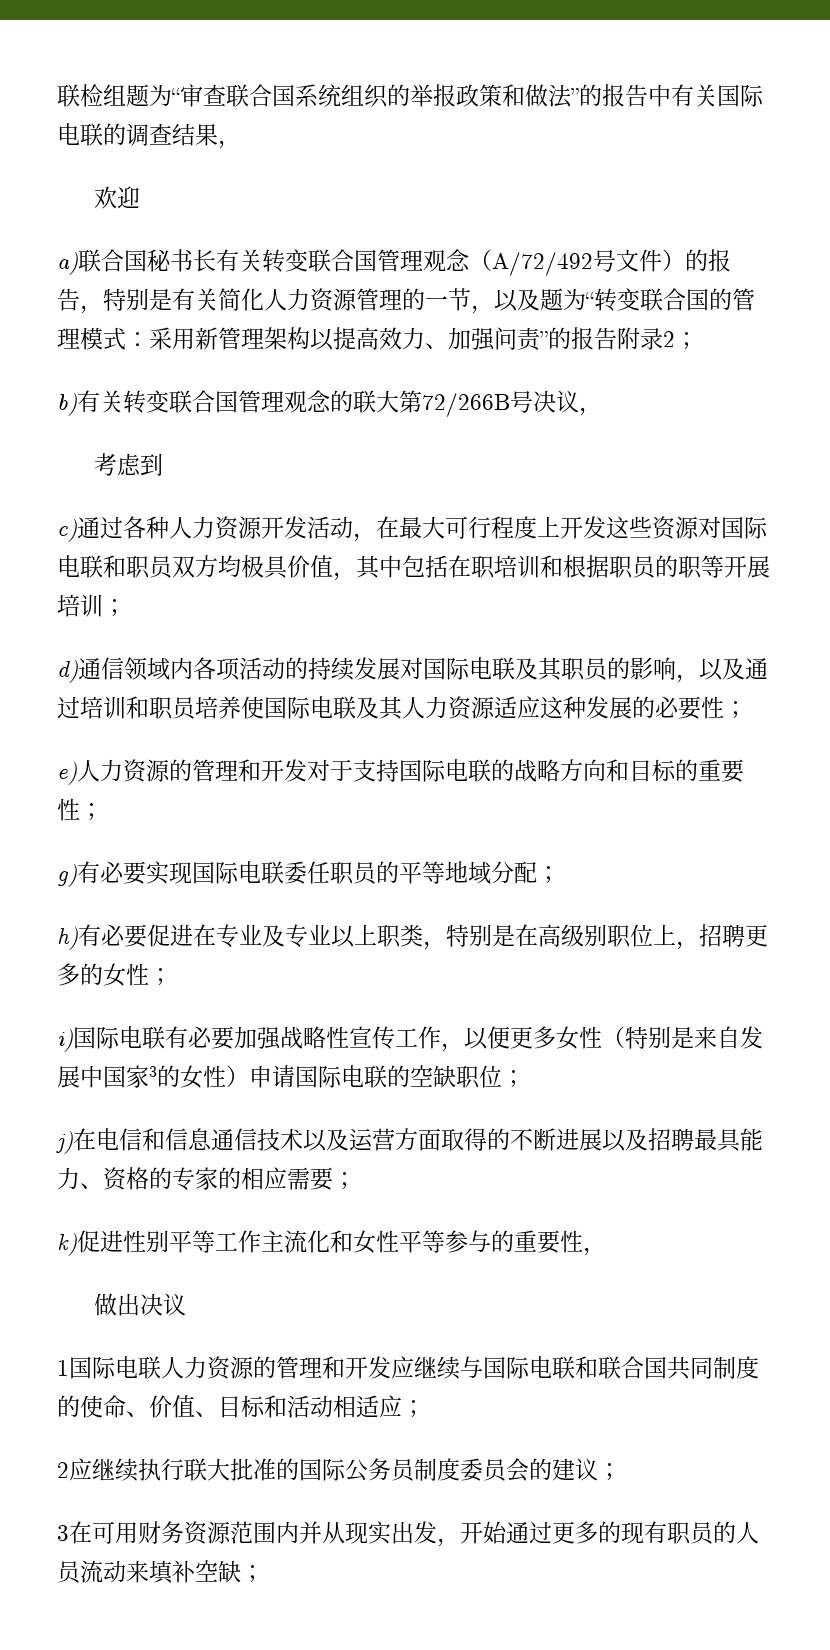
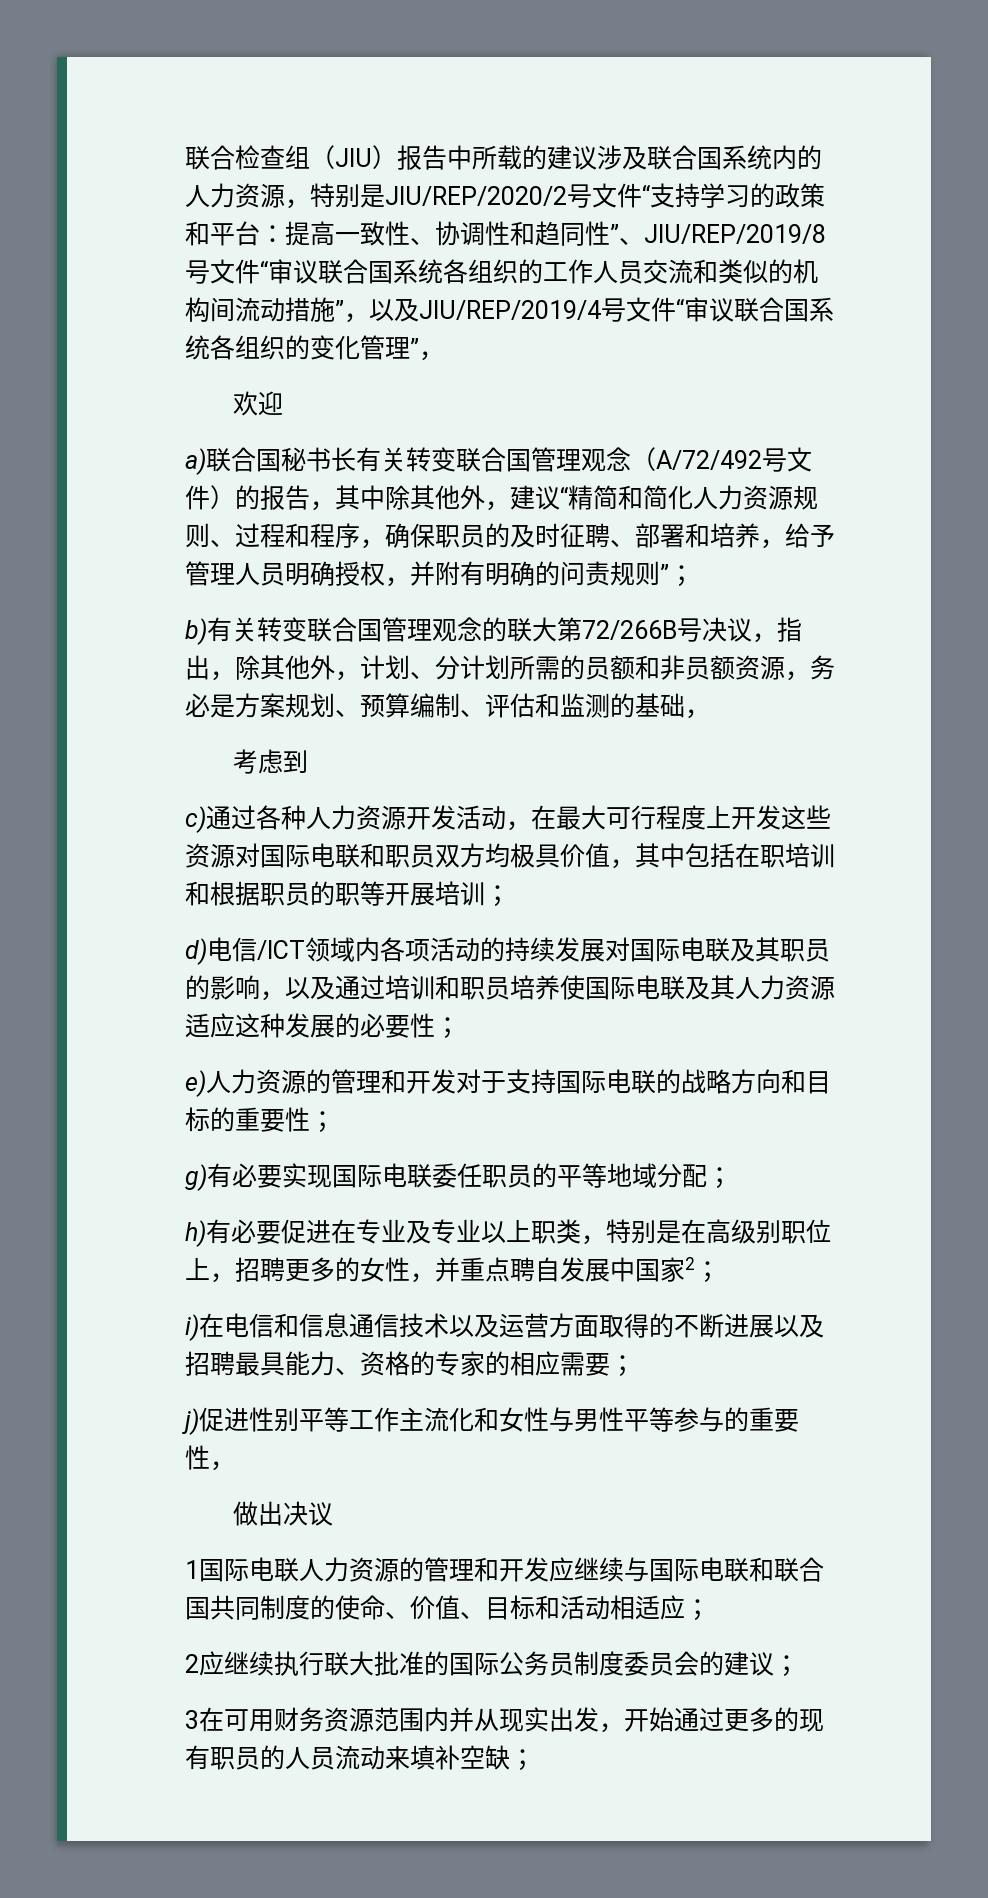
- 联检组题为“审查联合国系统组织的举报政策和做法”的报告中有关国际电联的调查结果，
+ 联合检查组（JIU）报告中所载的建议涉及联合国系统内的人力资源，特别是JIU/REP/2020/2号文件“支持学习的政策和平台：提高一致性、协调性和趋同性”、JIU/REP/2019/8号文件“审议联合国系统各组织的工作人员交流和类似的机构间流动措施”，以及JIU/REP/2019/4号文件“审议联合国系统各组织的变化管理”，
- a)联合国秘书长有关转变联合国管理观念（A/72/492号文件）的报告，特别是有关简化人力资源管理的一节，以及题为“转变联合国的管理模式：采用新管理架构以提高效力、加强问责”的报告附录2；
+ a)联合国秘书长有关转变联合国管理观念（A/72/492号文件）的报告，其中除其他外，建议“精简和简化人力资源规则、过程和程序，确保职员的及时征聘、部署和培养，给予管理人员明确授权，并附有明确的问责规则”；
- b)有关转变联合国管理观念的联大第72/266B号决议，
+ b)有关转变联合国管理观念的联大第72/266B号决议，指出，除其他外，计划、分计划所需的员额和非员额资源，务必是方案规划、预算编制、评估和监测的基础，
- d)通信领域内各项活动的持续发展对国际电联及其职员的影响，以及通过培训和职员培养使国际电联及其人力资源适应这种发展的必要性；
+ d)电信/ICT领域内各项活动的持续发展对国际电联及其职员的影响，以及通过培训和职员培养使国际电联及其人力资源适应这种发展的必要性；
- h)有必要促进在专业及专业以上职类，特别是在高级别职位上，招聘更多的女性；
- i)国际电联有必要加强战略性宣传工作，以便更多女性（特别是来自发展中国家3的女性）申请国际电联的空缺职位；
- j)在电信和信息通信技术以及运营方面取得的不断进展以及招聘最具能力、资格的专家的相应需要；
+ h)有必要促进在专业及专业以上职类，特别是在高级别职位上，招聘更多的女性，并重点聘自发展中国家2；
+ i)在电信和信息通信技术以及运营方面取得的不断进展以及招聘最具能力、资格的专家的相应需要；
- k)促进性别平等工作主流化和女性平等参与的重要性，
+ j)促进性别平等工作主流化和女性与男性平等参与的重要性，

